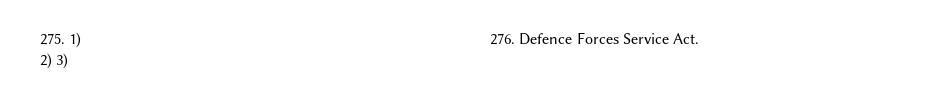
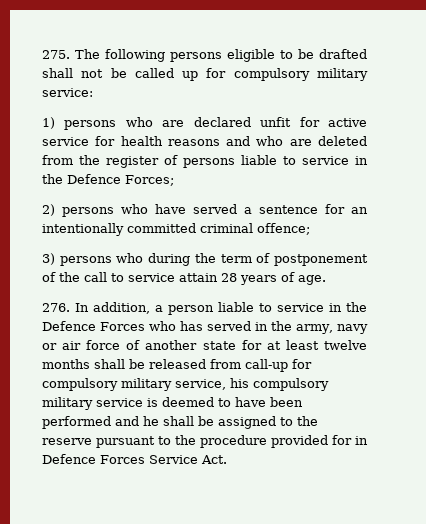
- 275. 1)
- 2) 3)
- 276. Defence Forces Service Act.
+ 275. The following persons eligible to be drafted shall not be called up for compulsory military service:
+ 1) persons who are declared unfit for active service for health reasons and who are deleted from the register of persons liable to service in the Defence Forces;
+ 2) persons who have served a sentence for an intentionally committed criminal offence;
+ 3) persons who during the term of postponement of the call to service attain 28 years of age.
+ 276. In addition, a person liable to service in the Defence Forces who has served in the army, navy or air force of another state for at least twelve months shall be released from call-up for compulsory military service, his compulsory military service is deemed to have been performed and he shall be assigned to the reserve pursuant to the procedure provided for in Defence Forces Service Act.

